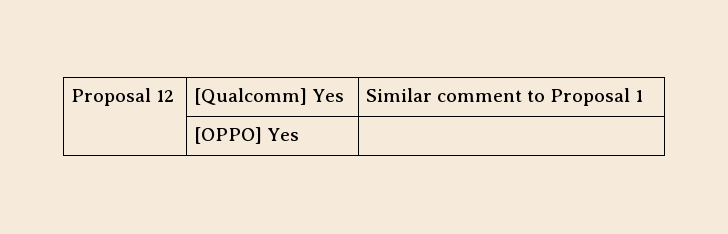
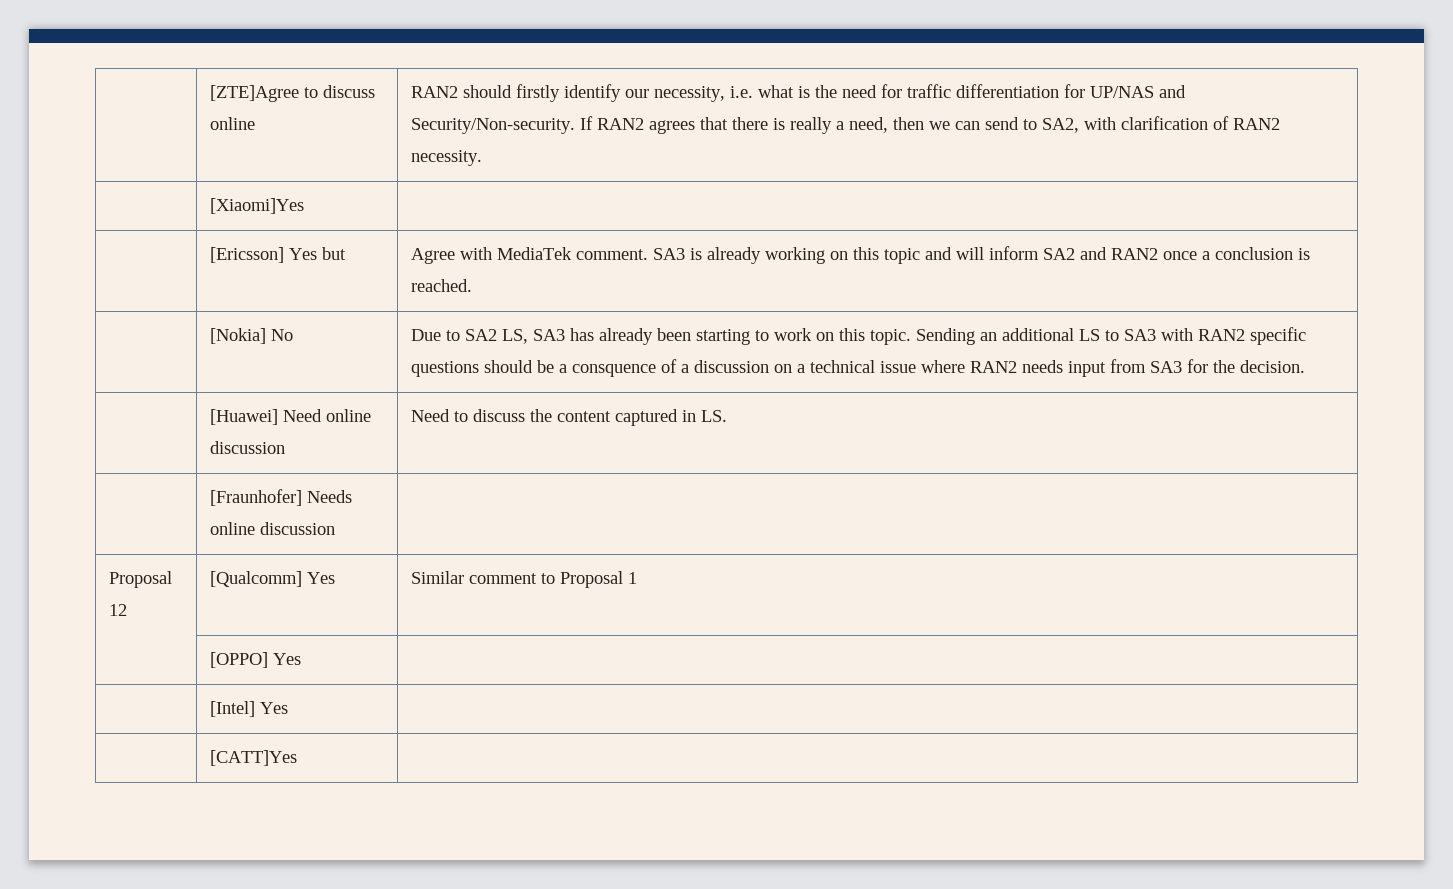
+ [ZTE]Agree to discuss online | RAN2 should firstly identify our necessity, i.e. what is the need for traffic differentiation for UP/NAS and Security/Non-security. If RAN2 agrees that there is really a need, then we can send to SA2, with clarification of RAN2 necessity.
+ | [Xiaomi]Yes |
+ | [Ericsson] Yes but | Agree with MediaTek comment. SA3 is already working on this topic and will inform SA2 and RAN2 once a conclusion is reached.
+ | [Nokia] No | Due to SA2 LS, SA3 has already been starting to work on this topic. Sending an additional LS to SA3 with RAN2 specific questions should be a consquence of a discussion on a technical issue where RAN2 needs input from SA3 for the decision.
+ | [Huawei] Need online discussion | Need to discuss the content captured in LS.
+ | [Fraunhofer] Needs online discussion |
+ | [Intel] Yes |
+ | [CATT]Yes |

